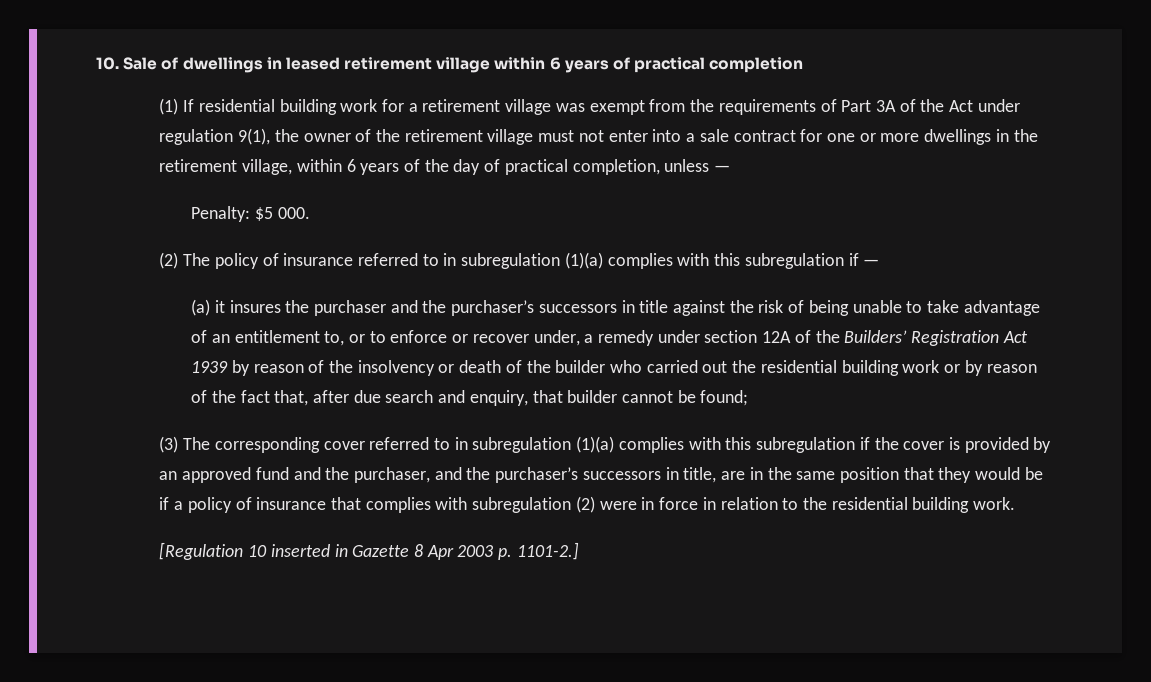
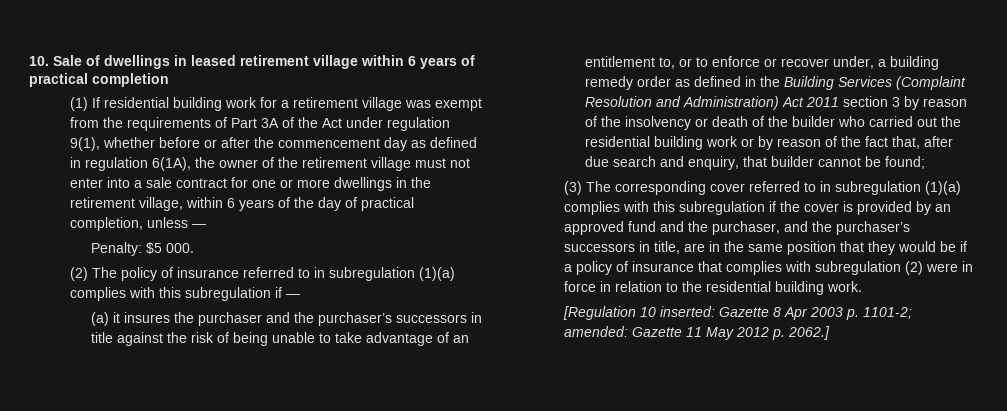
- (1) If residential building work for a retirement village was exempt from the requirements of Part 3A of the Act under regulation 9(1), the owner of the retirement village must not enter into a sale contract for one or more dwellings in the retirement village, within 6 years of the day of practical completion, unless —
+ (1) If residential building work for a retirement village was exempt from the requirements of Part 3A of the Act under regulation 9(1), whether before or after the commencement day as defined in regulation 6(1A), the owner of the retirement village must not enter into a sale contract for one or more dwellings in the retirement village, within 6 years of the day of practical completion, unless —
- (a) it insures the purchaser and the purchaser’s successors in title against the risk of being unable to take advantage of an entitlement to, or to enforce or recover under, a remedy under section 12A of the Builders’ Registration Act 1939 by reason of the insolvency or death of the builder who carried out the residential building work or by reason of the fact that, after due search and enquiry, that builder cannot be found;
+ (a) it insures the purchaser and the purchaser’s successors in title against the risk of being unable to take advantage of an entitlement to, or to enforce or recover under, a building remedy order as defined in the Building Services (Complaint Resolution and Administration) Act 2011 section 3 by reason of the insolvency or death of the builder who carried out the residential building work or by reason of the fact that, after due search and enquiry, that builder cannot be found;
- [Regulation 10 inserted in Gazette 8 Apr 2003 p. 1101-2.]
+ [Regulation 10 inserted: Gazette 8 Apr 2003 p. 1101-2; amended: Gazette 11 May 2012 p. 2062.]

